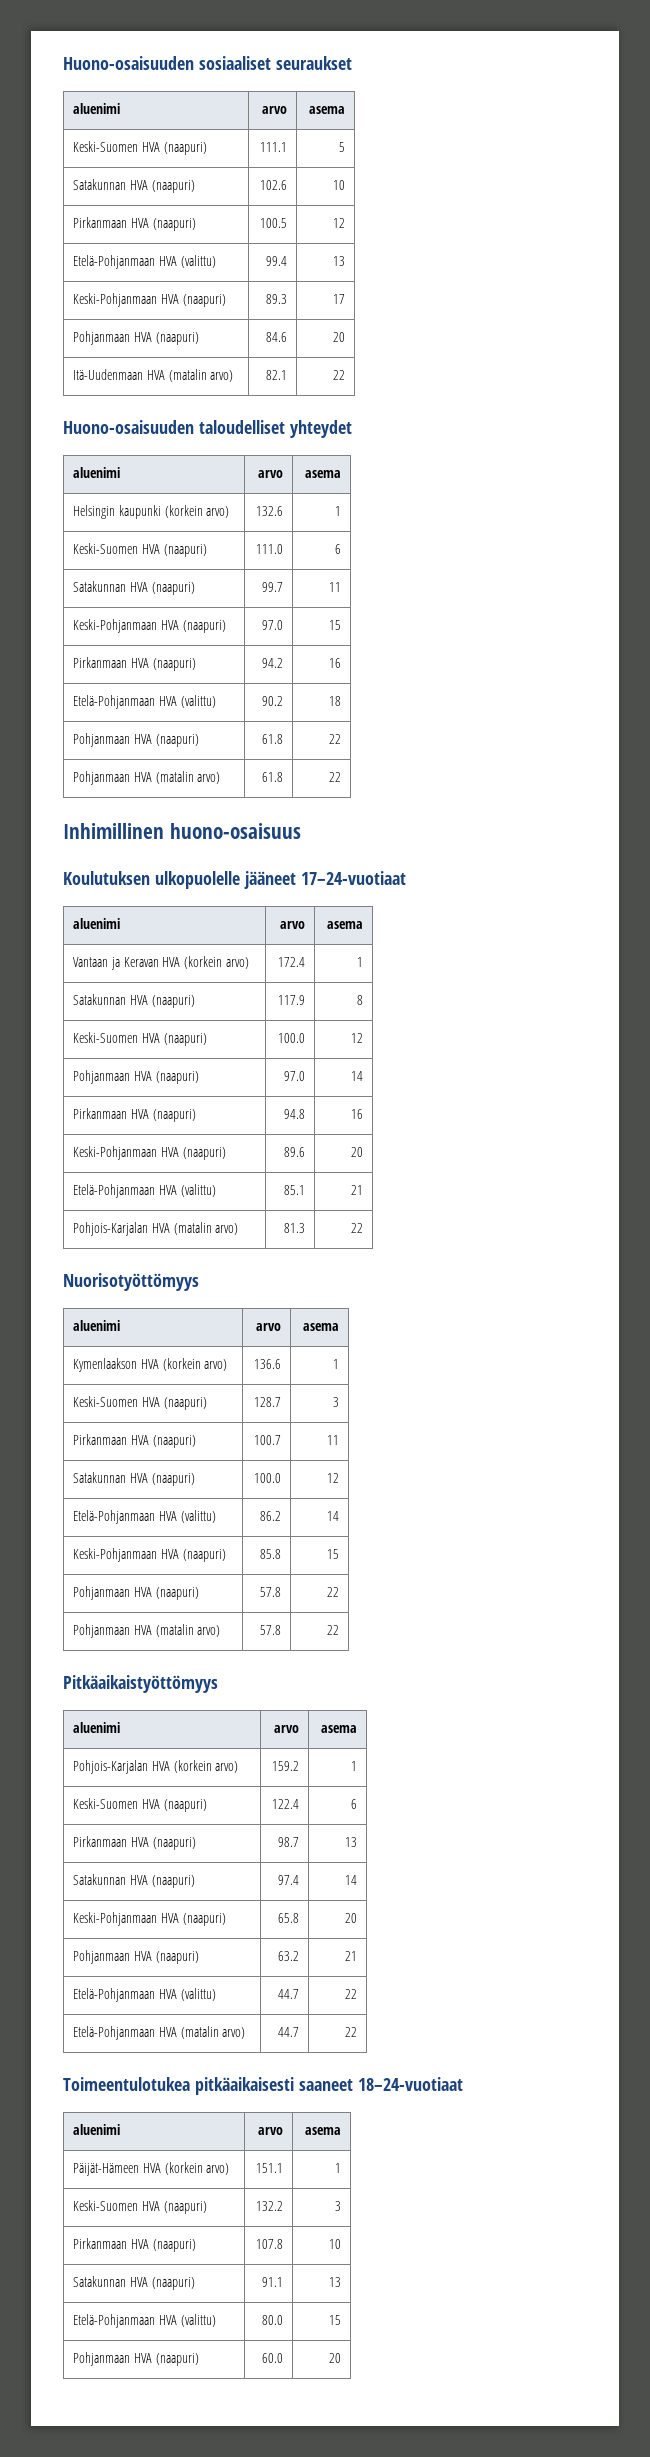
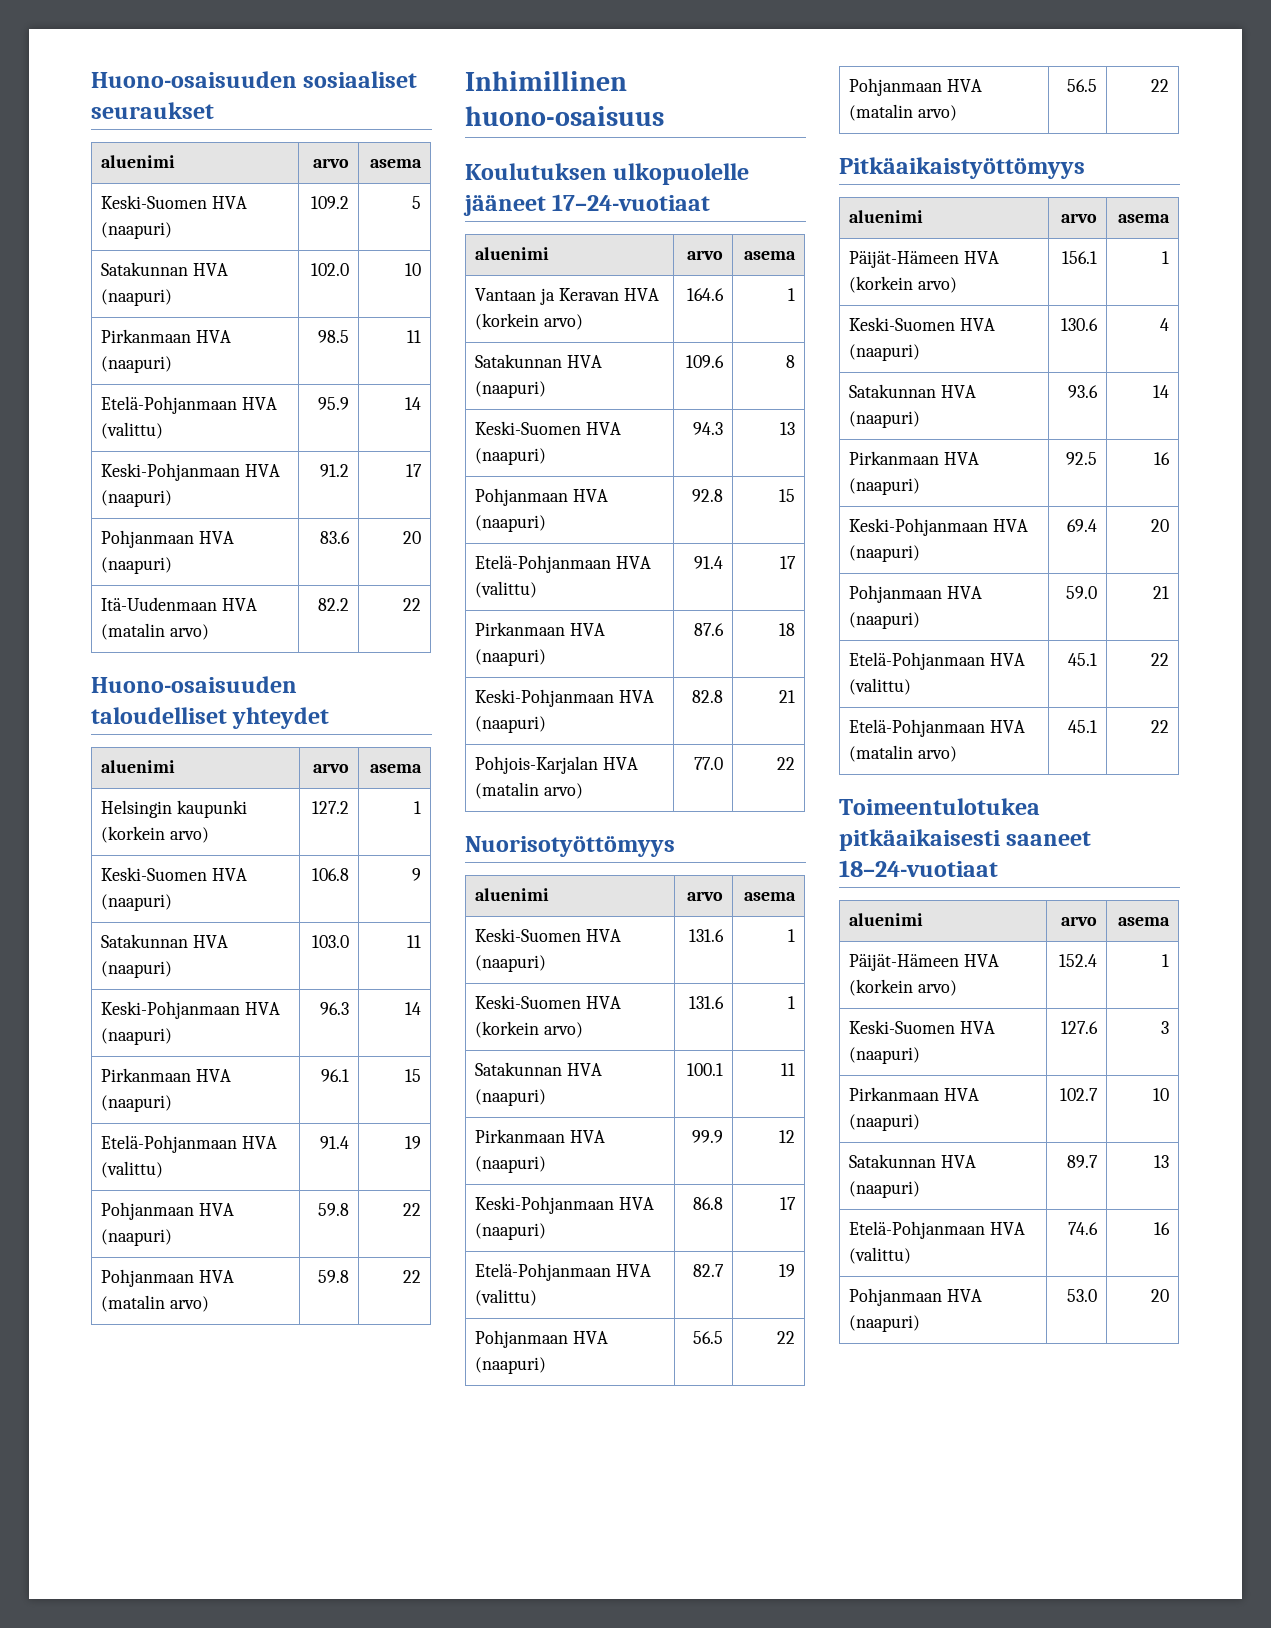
- Keski-Suomen HVA (naapuri) | 111.1 | 5
+ Keski-Suomen HVA (naapuri) | 109.2 | 5
- Satakunnan HVA (naapuri) | 102.6 | 10
+ Satakunnan HVA (naapuri) | 102.0 | 10
- Pirkanmaan HVA (naapuri) | 100.5 | 12
- Etelä-Pohjanmaan HVA (valittu) | 99.4 | 13
- Keski-Pohjanmaan HVA (naapuri) | 89.3 | 17
+ Pirkanmaan HVA (naapuri) | 98.5 | 11
+ Etelä-Pohjanmaan HVA (valittu) | 95.9 | 14
+ Keski-Pohjanmaan HVA (naapuri) | 91.2 | 17
- Pohjanmaan HVA (naapuri) | 84.6 | 20
+ Pohjanmaan HVA (naapuri) | 83.6 | 20
- Itä-Uudenmaan HVA (matalin arvo) | 82.1 | 22
+ Itä-Uudenmaan HVA (matalin arvo) | 82.2 | 22
- Helsingin kaupunki (korkein arvo) | 132.6 | 1
- Keski-Suomen HVA (naapuri) | 111.0 | 6
- Satakunnan HVA (naapuri) | 99.7 | 11
+ Helsingin kaupunki (korkein arvo) | 127.2 | 1
+ Keski-Suomen HVA (naapuri) | 106.8 | 9
+ Satakunnan HVA (naapuri) | 103.0 | 11
- Keski-Pohjanmaan HVA (naapuri) | 97.0 | 15
- Pirkanmaan HVA (naapuri) | 94.2 | 16
- Etelä-Pohjanmaan HVA (valittu) | 90.2 | 18
- Pohjanmaan HVA (naapuri) | 61.8 | 22
- Pohjanmaan HVA (matalin arvo) | 61.8 | 22
+ Keski-Pohjanmaan HVA (naapuri) | 96.3 | 14
+ Pirkanmaan HVA (naapuri) | 96.1 | 15
+ Etelä-Pohjanmaan HVA (valittu) | 91.4 | 19
+ Pohjanmaan HVA (naapuri) | 59.8 | 22
+ Pohjanmaan HVA (matalin arvo) | 59.8 | 22
- Vantaan ja Keravan HVA (korkein arvo) | 172.4 | 1
- Satakunnan HVA (naapuri) | 117.9 | 8
+ Vantaan ja Keravan HVA (korkein arvo) | 164.6 | 1
+ Satakunnan HVA (naapuri) | 109.6 | 8
- Keski-Suomen HVA (naapuri) | 100.0 | 12
- Pohjanmaan HVA (naapuri) | 97.0 | 14
- Pirkanmaan HVA (naapuri) | 94.8 | 16
- Keski-Pohjanmaan HVA (naapuri) | 89.6 | 20
- Etelä-Pohjanmaan HVA (valittu) | 85.1 | 21
+ Keski-Suomen HVA (naapuri) | 94.3 | 13
+ Pohjanmaan HVA (naapuri) | 92.8 | 15
+ Etelä-Pohjanmaan HVA (valittu) | 91.4 | 17
+ Pirkanmaan HVA (naapuri) | 87.6 | 18
+ Keski-Pohjanmaan HVA (naapuri) | 82.8 | 21
- Pohjois-Karjalan HVA (matalin arvo) | 81.3 | 22
+ Pohjois-Karjalan HVA (matalin arvo) | 77.0 | 22
- Kymenlaakson HVA (korkein arvo) | 136.6 | 1
- Keski-Suomen HVA (naapuri) | 128.7 | 3
- Pirkanmaan HVA (naapuri) | 100.7 | 11
- Satakunnan HVA (naapuri) | 100.0 | 12
- Etelä-Pohjanmaan HVA (valittu) | 86.2 | 14
- Keski-Pohjanmaan HVA (naapuri) | 85.8 | 15
- Pohjanmaan HVA (naapuri) | 57.8 | 22
- Pohjanmaan HVA (matalin arvo) | 57.8 | 22
+ Keski-Suomen HVA (naapuri) | 131.6 | 1
+ Keski-Suomen HVA (korkein arvo) | 131.6 | 1
+ Satakunnan HVA (naapuri) | 100.1 | 11
+ Pirkanmaan HVA (naapuri) | 99.9 | 12
+ Keski-Pohjanmaan HVA (naapuri) | 86.8 | 17
+ Etelä-Pohjanmaan HVA (valittu) | 82.7 | 19
+ Pohjanmaan HVA (naapuri) | 56.5 | 22
+ Pohjanmaan HVA (matalin arvo) | 56.5 | 22
- Pohjois-Karjalan HVA (korkein arvo) | 159.2 | 1
- Keski-Suomen HVA (naapuri) | 122.4 | 6
- Pirkanmaan HVA (naapuri) | 98.7 | 13
- Satakunnan HVA (naapuri) | 97.4 | 14
- Keski-Pohjanmaan HVA (naapuri) | 65.8 | 20
+ Päijät-Hämeen HVA (korkein arvo) | 156.1 | 1
+ Keski-Suomen HVA (naapuri) | 130.6 | 4
+ Satakunnan HVA (naapuri) | 93.6 | 14
+ Pirkanmaan HVA (naapuri) | 92.5 | 16
+ Keski-Pohjanmaan HVA (naapuri) | 69.4 | 20
- Pohjanmaan HVA (naapuri) | 63.2 | 21
+ Pohjanmaan HVA (naapuri) | 59.0 | 21
- Etelä-Pohjanmaan HVA (valittu) | 44.7 | 22
+ Etelä-Pohjanmaan HVA (valittu) | 45.1 | 22
- Etelä-Pohjanmaan HVA (matalin arvo) | 44.7 | 22
+ Etelä-Pohjanmaan HVA (matalin arvo) | 45.1 | 22
- Päijät-Hämeen HVA (korkein arvo) | 151.1 | 1
- Keski-Suomen HVA (naapuri) | 132.2 | 3
- Pirkanmaan HVA (naapuri) | 107.8 | 10
+ Päijät-Hämeen HVA (korkein arvo) | 152.4 | 1
+ Keski-Suomen HVA (naapuri) | 127.6 | 3
+ Pirkanmaan HVA (naapuri) | 102.7 | 10
- Satakunnan HVA (naapuri) | 91.1 | 13
+ Satakunnan HVA (naapuri) | 89.7 | 13
- Etelä-Pohjanmaan HVA (valittu) | 80.0 | 15
- Pohjanmaan HVA (naapuri) | 60.0 | 20
+ Etelä-Pohjanmaan HVA (valittu) | 74.6 | 16
+ Pohjanmaan HVA (naapuri) | 53.0 | 20

